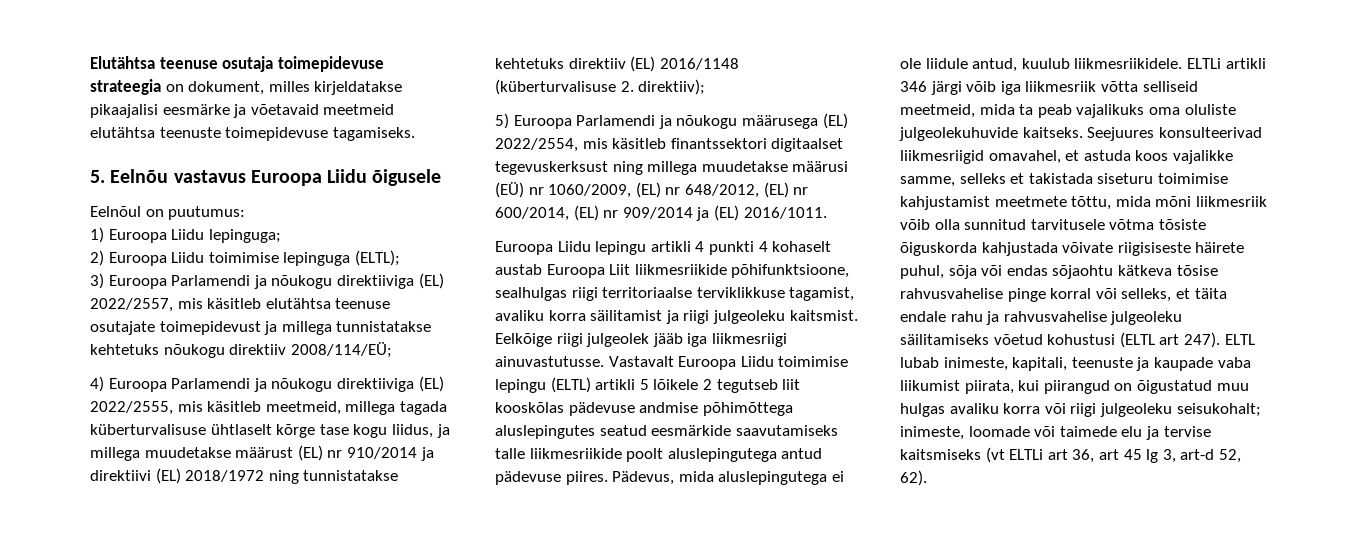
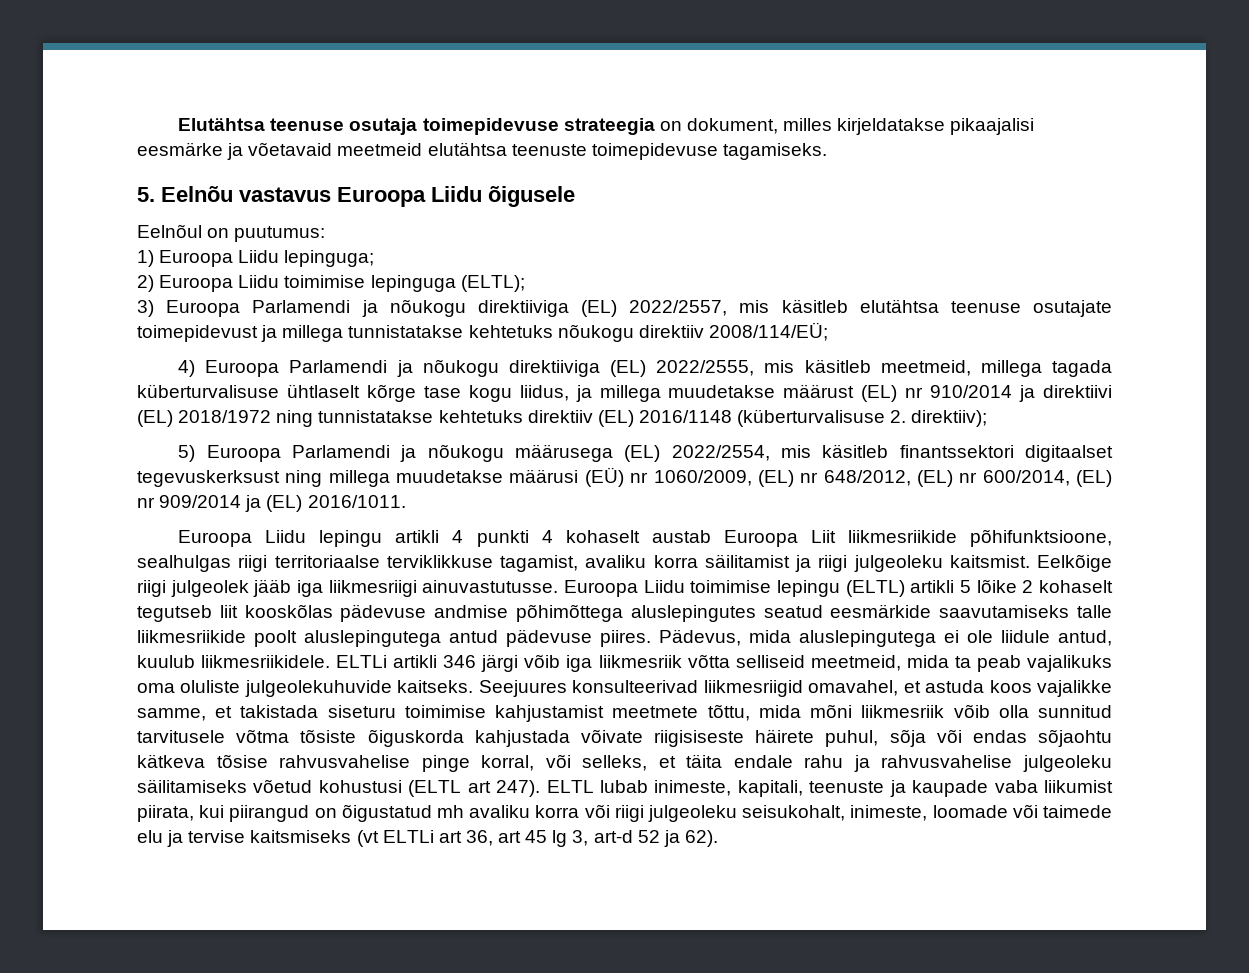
- Vastavalt Euroopa Liidu toimimise lepingu (ELTL) artikli 5 lõikele 2 tegutseb liit kooskõlas pädevuse andmise põhimõttega aluslepingutes seatud eesmärkide saavutamiseks talle liikmesriikide poolt aluslepingutega antud pädevuse piires.
+ Euroopa Liidu toimimise lepingu (ELTL) artikli 5 lõike 2 kohaselt tegutseb liit kooskõlas pädevuse andmise põhimõttega aluslepingutes seatud eesmärkide saavutamiseks talle liikmesriikide poolt aluslepingutega antud pädevuse piires.
- Seejuures konsulteerivad liikmesriigid omavahel, et astuda koos vajalikke samme, selleks et takistada siseturu toimimise kahjustamist meetmete tõttu, mida mõni liikmesriik võib olla sunnitud tarvitusele võtma tõsiste õiguskorda kahjustada võivate riigisiseste häirete puhul, sõja või endas sõjaohtu kätkeva tõsise rahvusvahelise pinge korral või selleks, et täita endale rahu ja rahvusvahelise julgeoleku säilitamiseks võetud kohustusi (ELTL art 247).
+ Seejuures konsulteerivad liikmesriigid omavahel, et astuda koos vajalikke samme, et takistada siseturu toimimise kahjustamist meetmete tõttu, mida mõni liikmesriik võib olla sunnitud tarvitusele võtma tõsiste õiguskorda kahjustada võivate riigisiseste häirete puhul, sõja või endas sõjaohtu kätkeva tõsise rahvusvahelise pinge korral, või selleks, et täita endale rahu ja rahvusvahelise julgeoleku säilitamiseks võetud kohustusi (ELTL art 247).
- ELTL lubab inimeste, kapitali, teenuste ja kaupade vaba liikumist piirata, kui piirangud on õigustatud muu hulgas avaliku korra või riigi julgeoleku seisukohalt; inimeste, loomade või taimede elu ja tervise kaitsmiseks (vt ELTLi art 36, art 45 lg 3, art-d 52, 62).
+ ELTL lubab inimeste, kapitali, teenuste ja kaupade vaba liikumist piirata, kui piirangud on õigustatud mh avaliku korra või riigi julgeoleku seisukohalt, inimeste, loomade või taimede elu ja tervise kaitsmiseks (vt ELTLi art 36, art 45 lg 3, art-d 52 ja 62).

